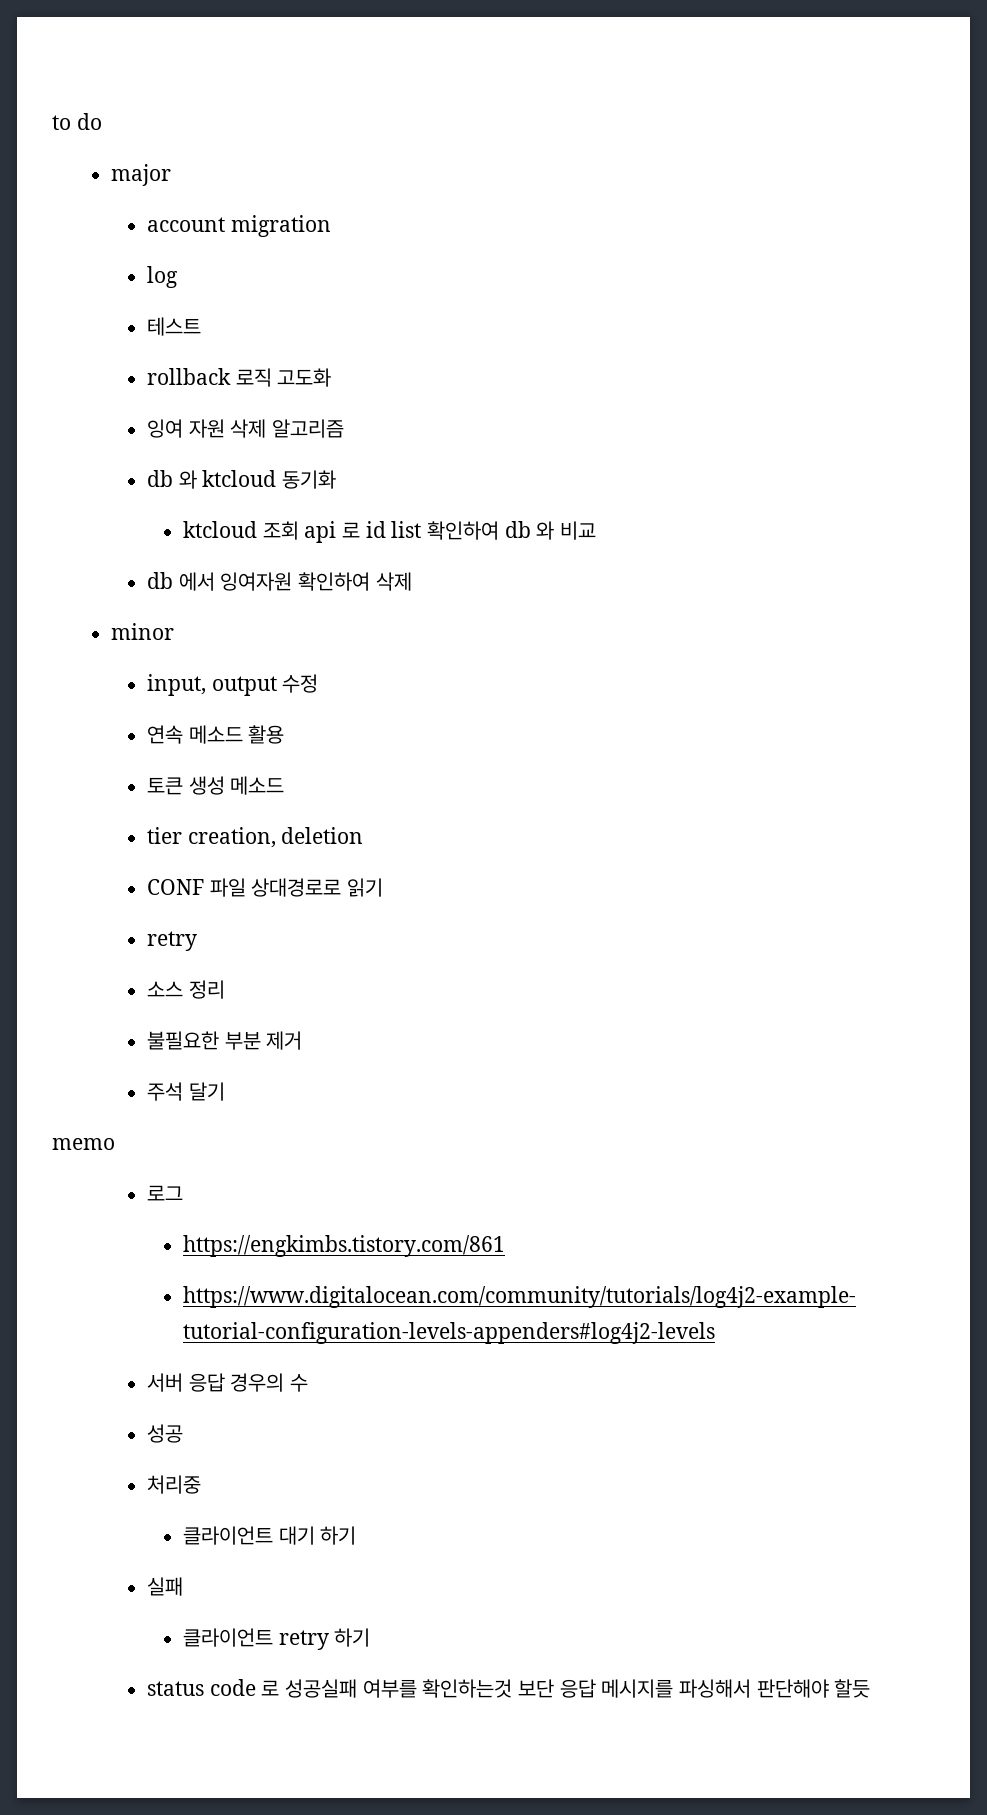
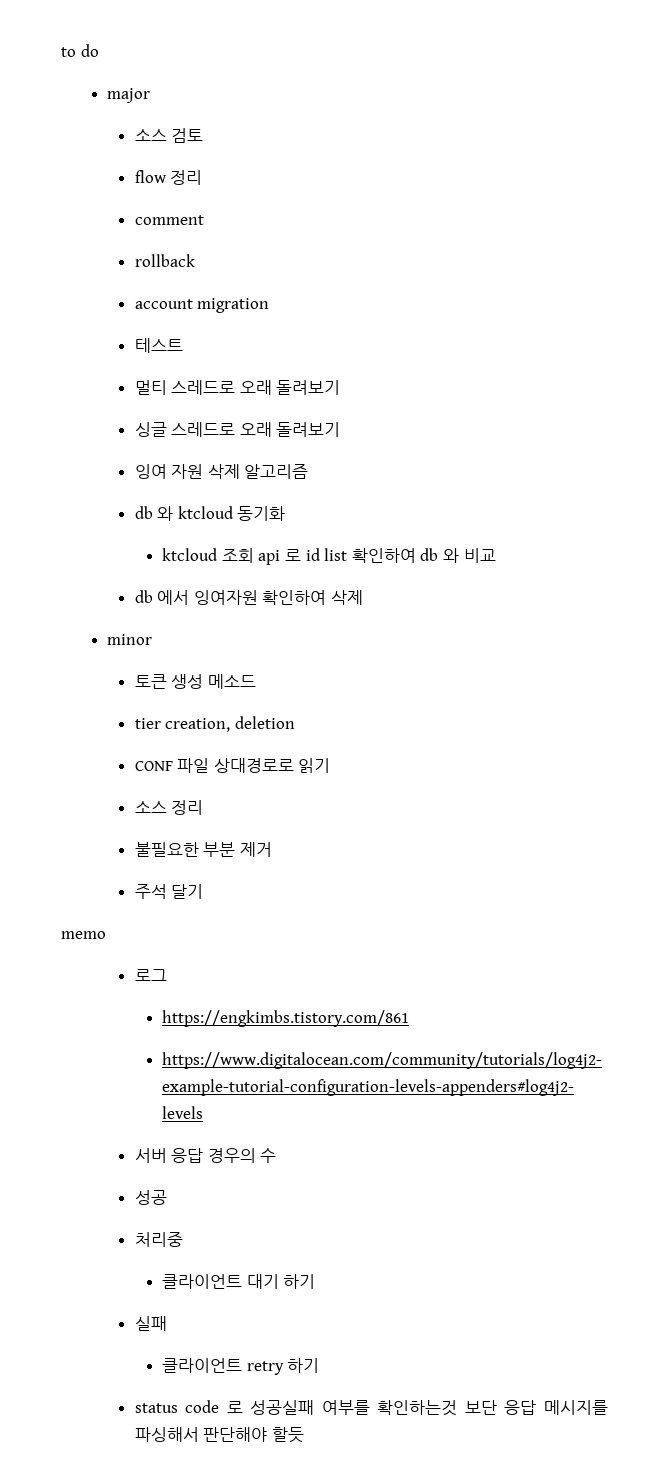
+ 소스 검토
+ flow 정리
+ comment
+ rollback
- log
- rollback 로직 고도화
+ 멀티 스레드로 오래 돌려보기
+ 싱글 스레드로 오래 돌려보기
- input, output 수정
- 연속 메소드 활용
  CONF 파일 상대경로로 읽기
- retry

